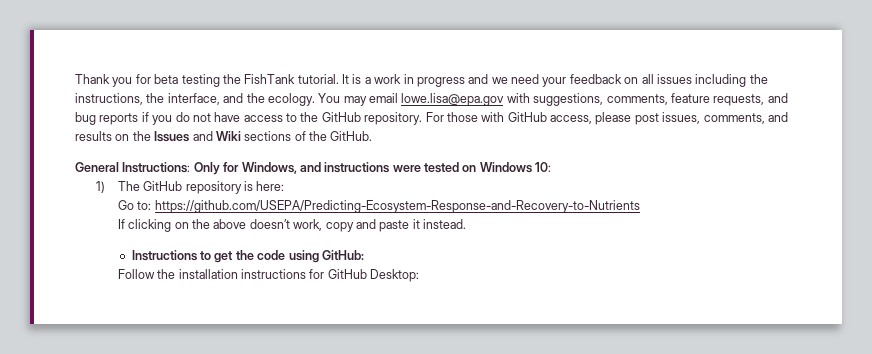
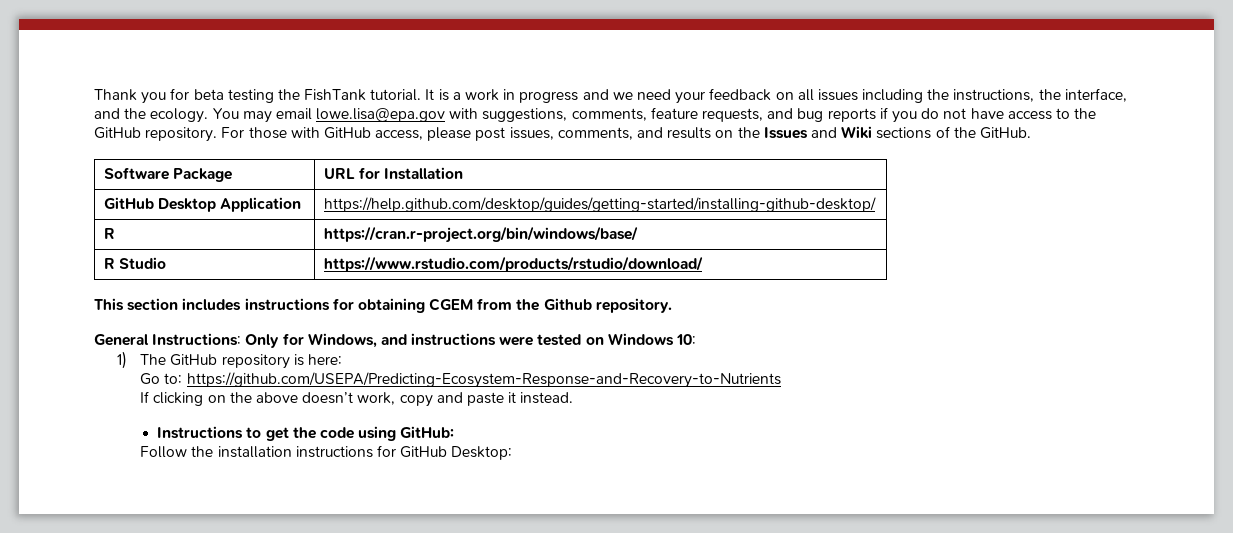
+ Software Package | URL for Installation
+ GitHub Desktop Application | https://help.github.com/desktop/guides/getting-started/installing-github-desktop/
+ R | https://cran.r-project.org/bin/windows/base/
+ R Studio | https://www.rstudio.com/products/rstudio/download/
+ This section includes instructions for obtaining CGEM from the Github repository.

